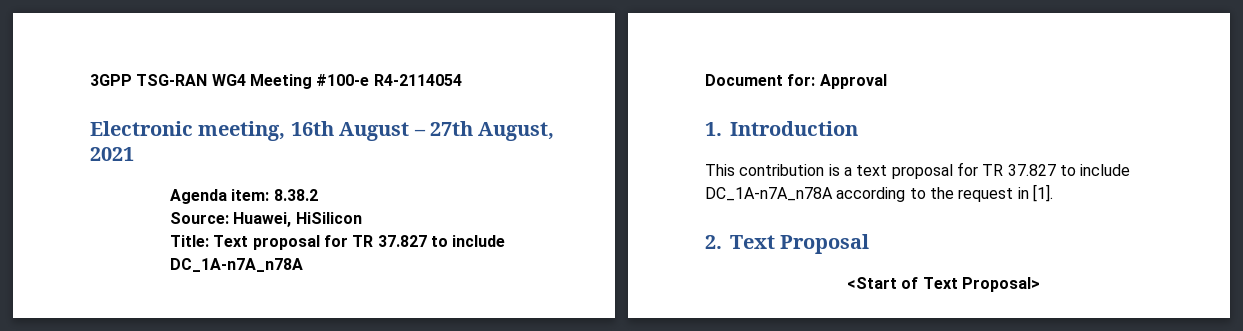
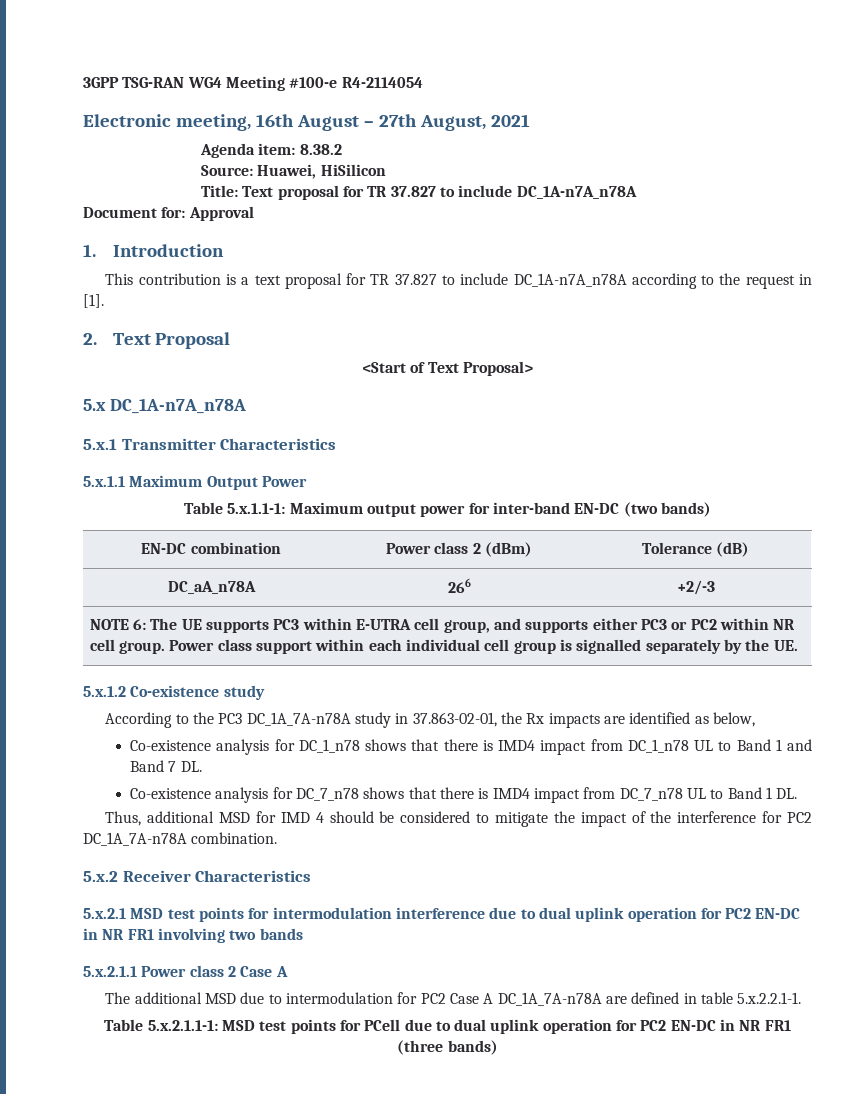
+ 5.x DC_1A-n7A_n78A
+ 5.x.1 Transmitter Characteristics
+ 5.x.1.1 Maximum Output Power
+ Table 5.x.1.1-1: Maximum output power for inter-band EN-DC (two bands)
+ EN-DC combination | Power class 2 (dBm) | Tolerance (dB)
+ DC_aA_n78A | 266 | +2/-3
+ NOTE 6: The UE supports PC3 within E-UTRA cell group, and supports either PC3 or PC2 within NR cell group. Power class support within each individual cell group is signalled separately by the UE.
+ 5.x.1.2 Co-existence study
+ According to the PC3 DC_1A_7A-n78A study in 37.863-02-01, the Rx impacts are identified as below,
+ Co-existence analysis for DC_1_n78 shows that there is IMD4 impact from DC_1_n78 UL to Band 1 and Band 7 DL.
+ Co-existence analysis for DC_7_n78 shows that there is IMD4 impact from DC_7_n78 UL to Band 1 DL.
+ Thus, additional MSD for IMD 4 should be considered to mitigate the impact of the interference for PC2 DC_1A_7A-n78A combination.
+ 5.x.2 Receiver Characteristics
+ 5.x.2.1 MSD test points for intermodulation interference due to dual uplink operation for PC2 EN-DC in NR FR1 involving two bands
+ 5.x.2.1.1 Power class 2 Case A
+ The additional MSD due to intermodulation for PC2 Case A DC_1A_7A-n78A are defined in table 5.x.2.2.1-1.
+ Table 5.x.2.1.1-1: MSD test points for PCell due to dual uplink operation for PC2 EN-DC in NR FR1 (three bands)

